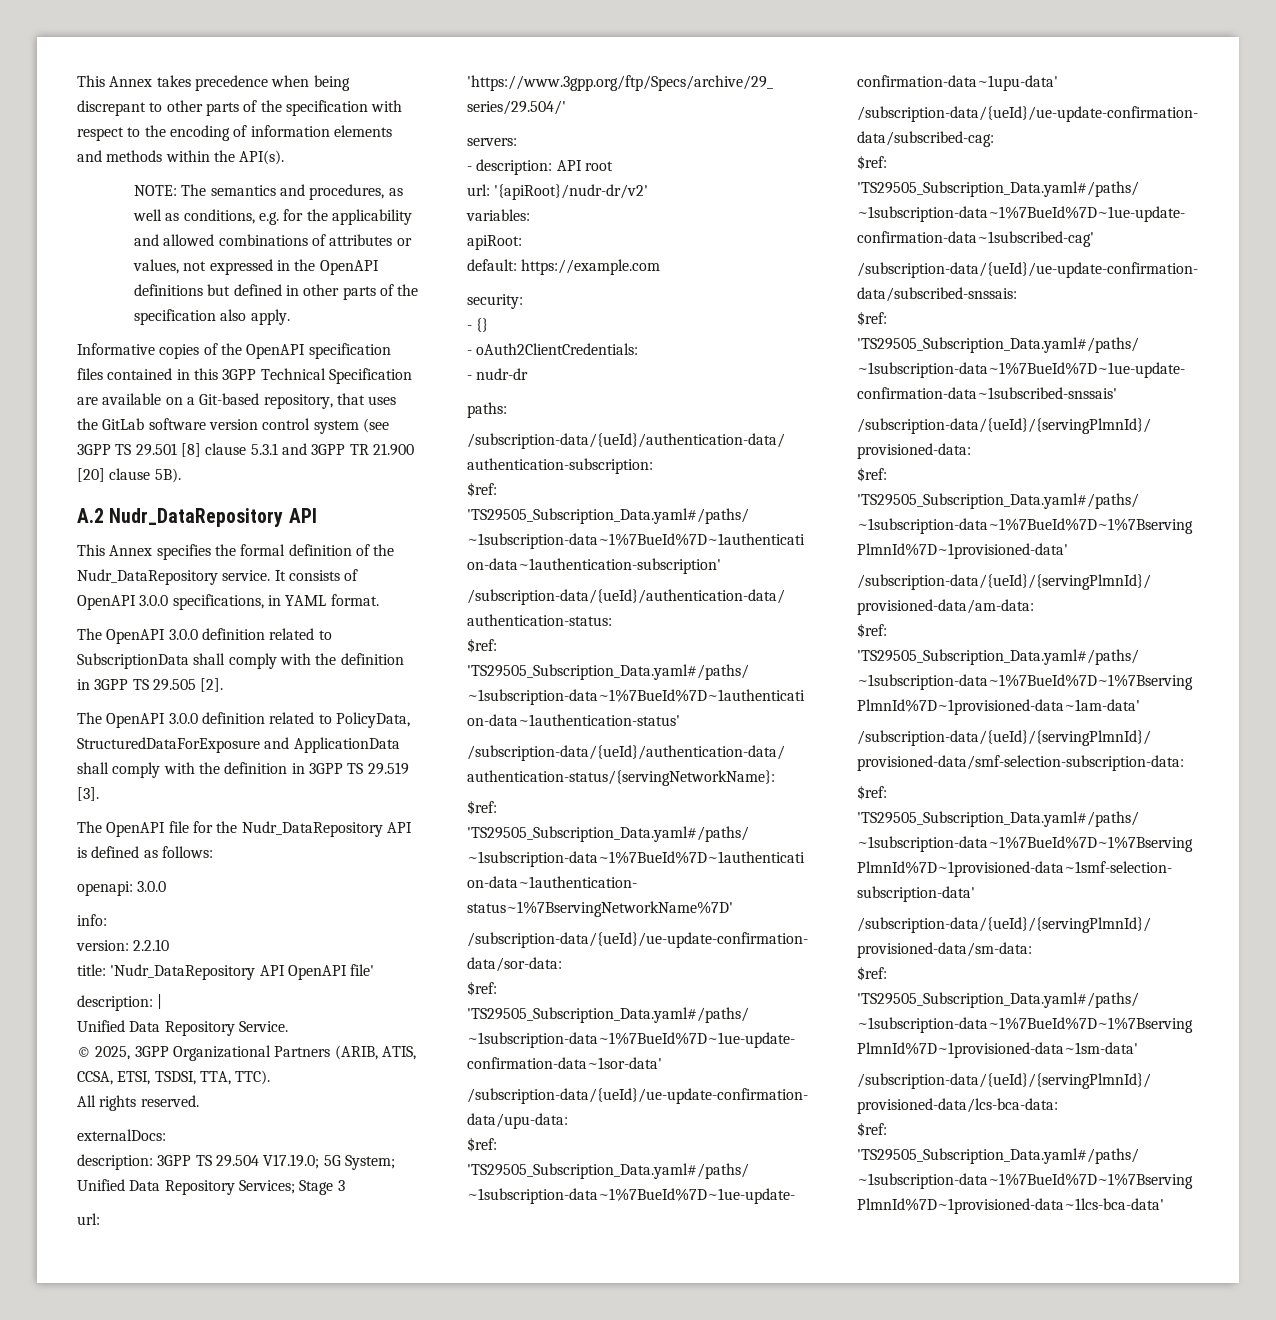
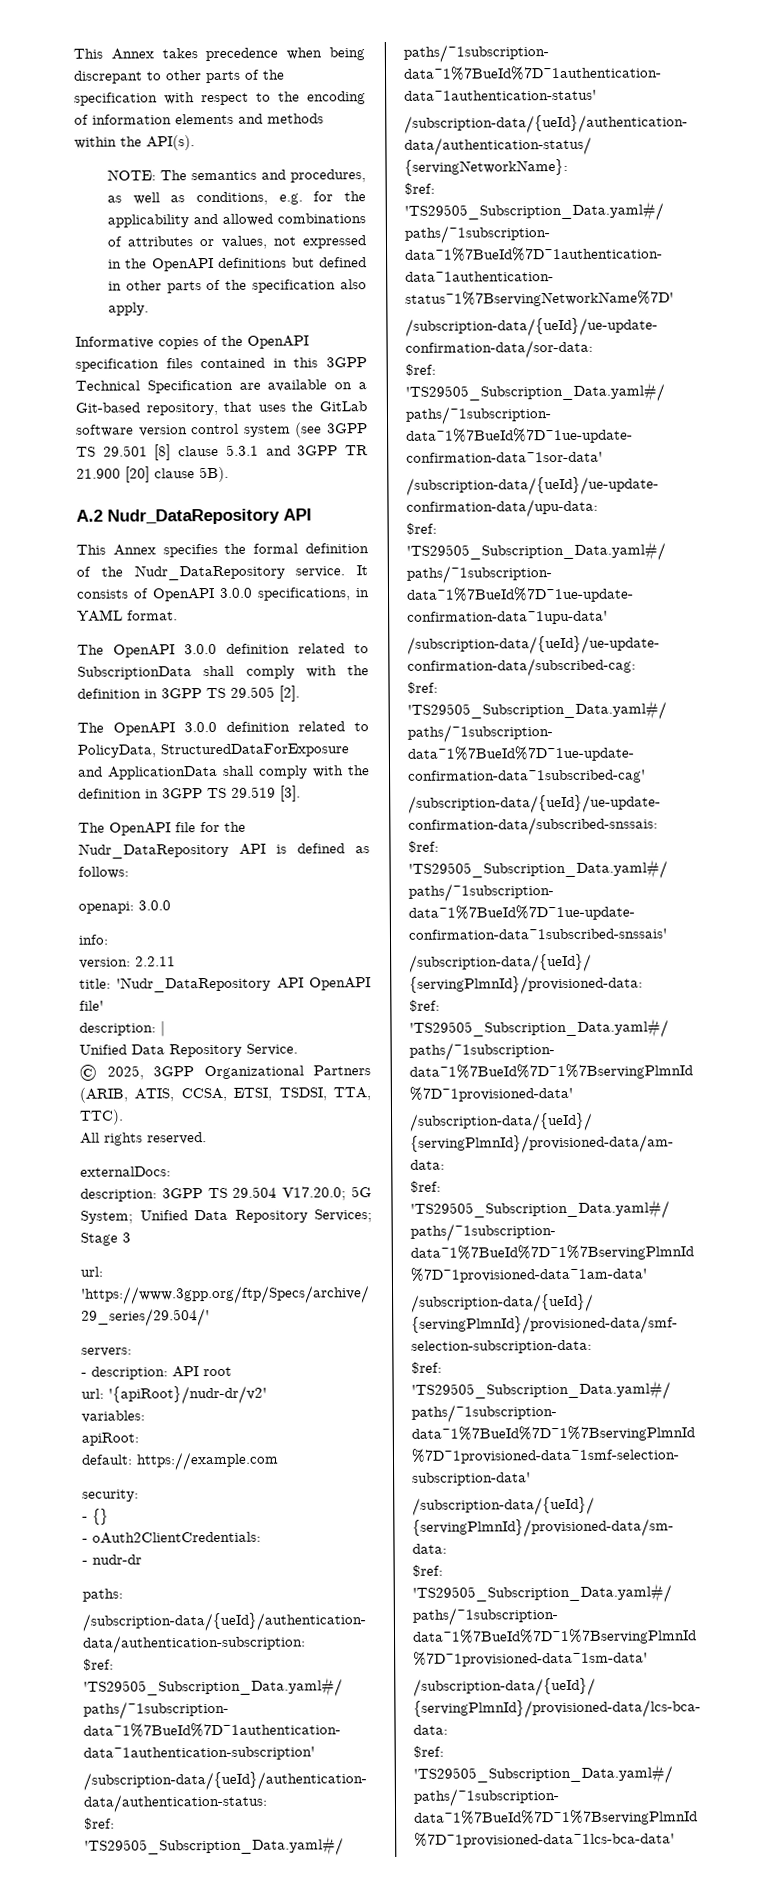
- version: 2.2.10
+ version: 2.2.11
- description: 3GPP TS 29.504 V17.19.0; 5G System; Unified Data Repository Services; Stage 3
+ description: 3GPP TS 29.504 V17.20.0; 5G System; Unified Data Repository Services; Stage 3

